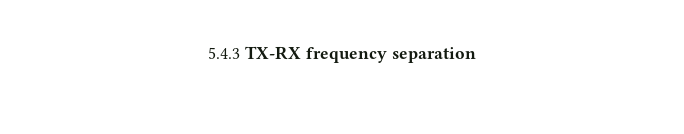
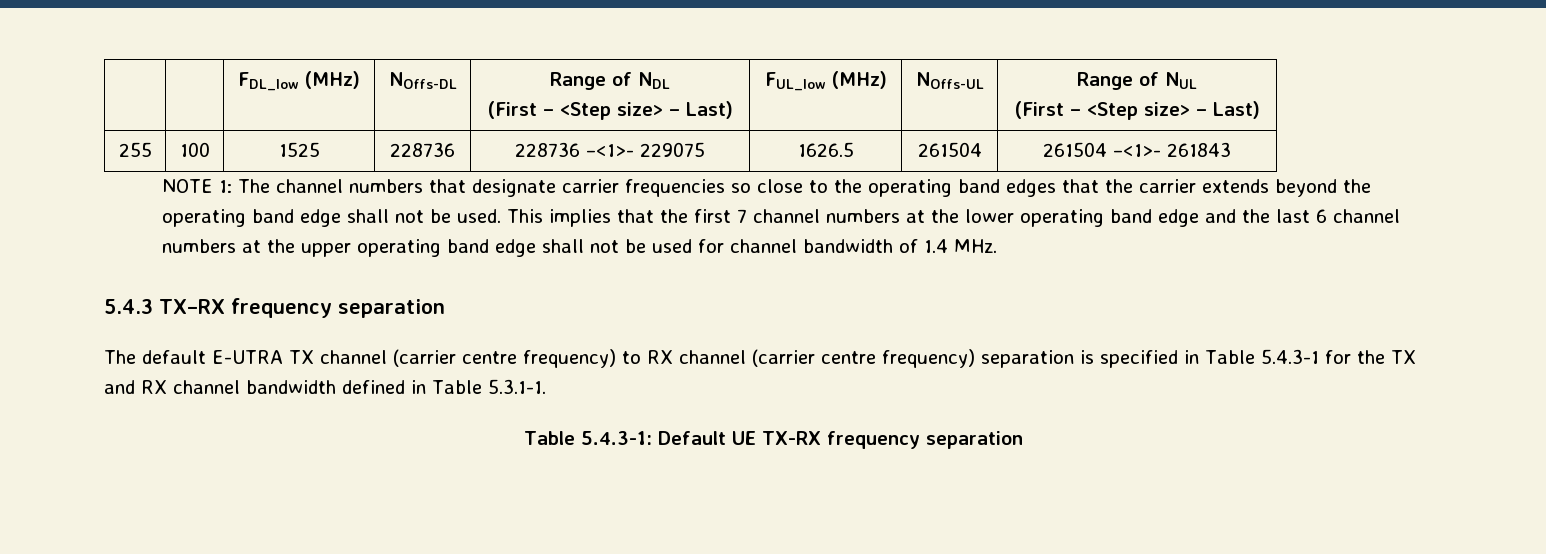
- 5.4.3 TX-RX frequency separation
+ | | FDL_low (MHz) | NOffs-DL | Range of NDL
+ (First – <Step size> – Last) | FUL_low (MHz) | NOffs-UL | Range of NUL
+ (First – <Step size> – Last)
+ 255 | 100 | 1525 | 228736 | 228736 –<1>- 229075 | 1626.5 | 261504 | 261504 –<1>- 261843
+ NOTE 1: The channel numbers that designate carrier frequencies so close to the operating band edges that the carrier extends beyond the operating band edge shall not be used. This implies that the first 7 channel numbers at the lower operating band edge and the last 6 channel numbers at the upper operating band edge shall not be used for channel bandwidth of 1.4 MHz.
+ 5.4.3 TX–RX frequency separation
+ The default E-UTRA TX channel (carrier centre frequency) to RX channel (carrier centre frequency) separation is specified in Table 5.4.3-1 for the TX and RX channel bandwidth defined in Table 5.3.1-1.
+ Table 5.4.3-1: Default UE TX-RX frequency separation

